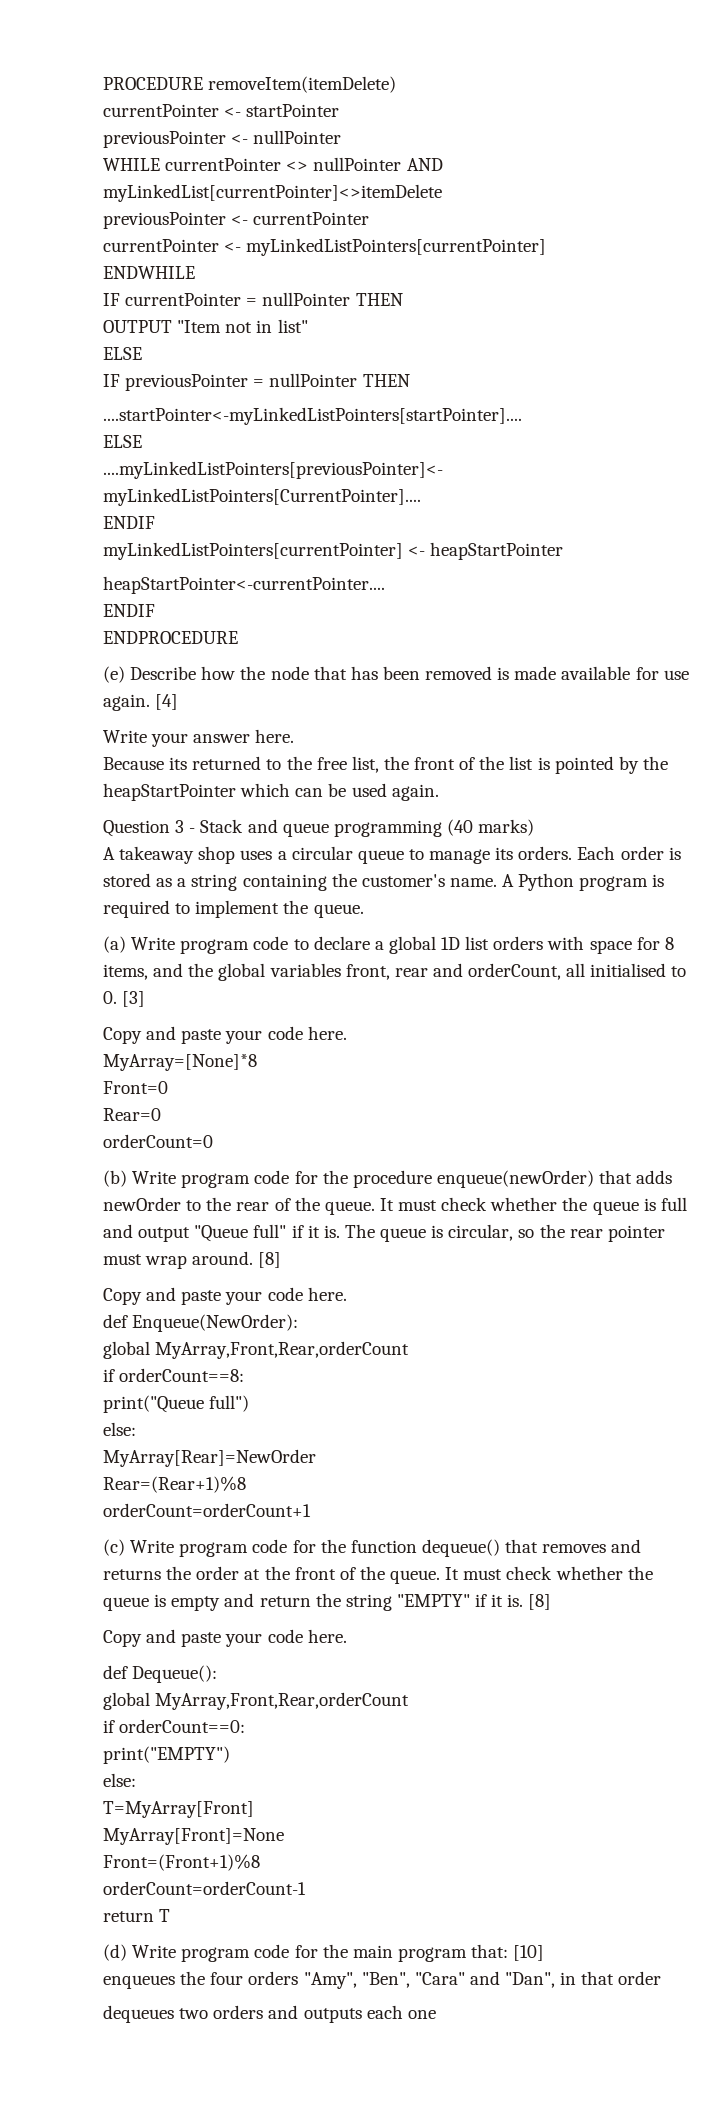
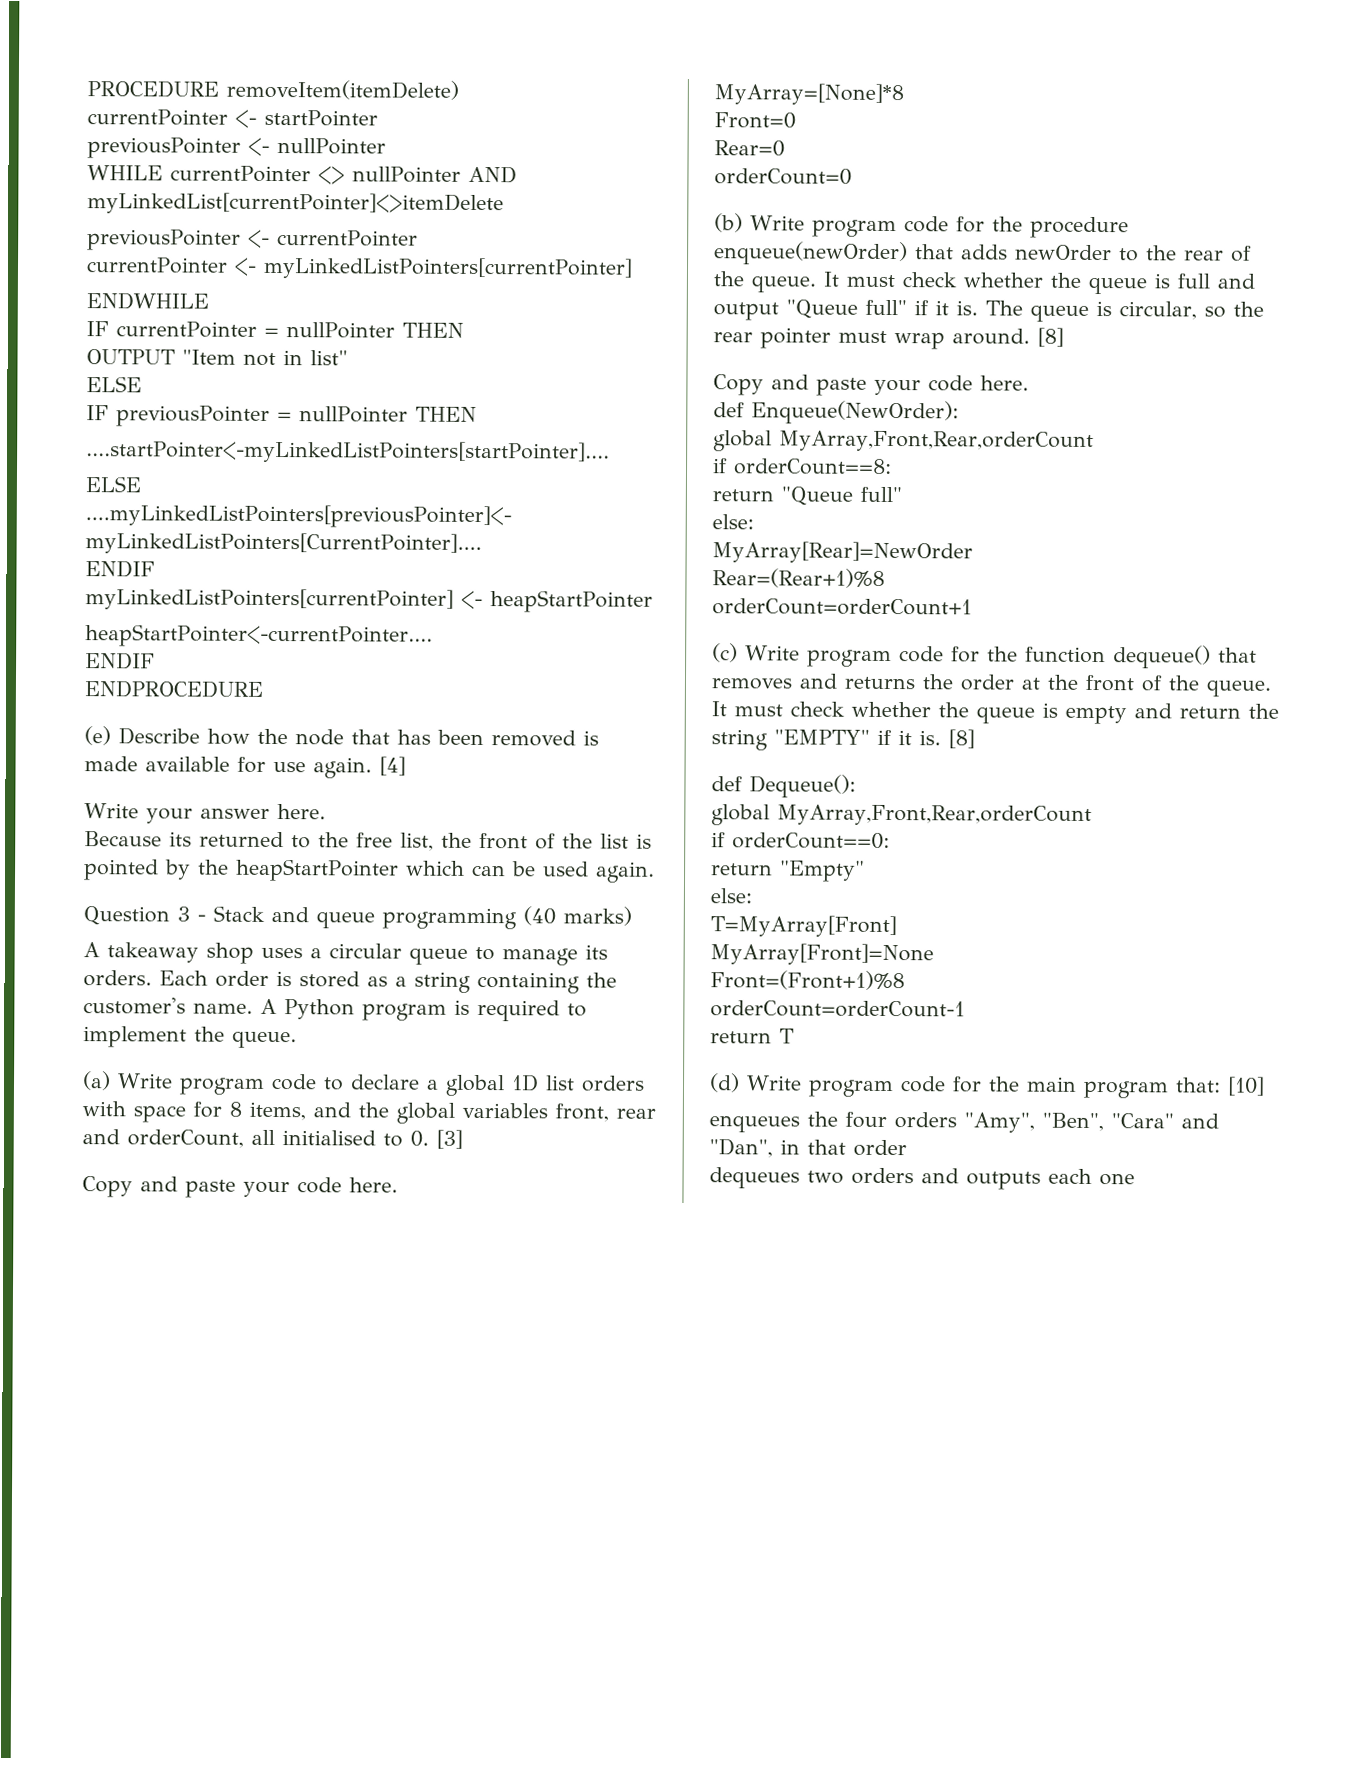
- print("Queue full")
+ return "Queue full"
  It must check whether the queue is empty and return the string "EMPTY" if it is. [8]
- Copy and paste your code here.
- print("EMPTY")
+ return "Empty"

